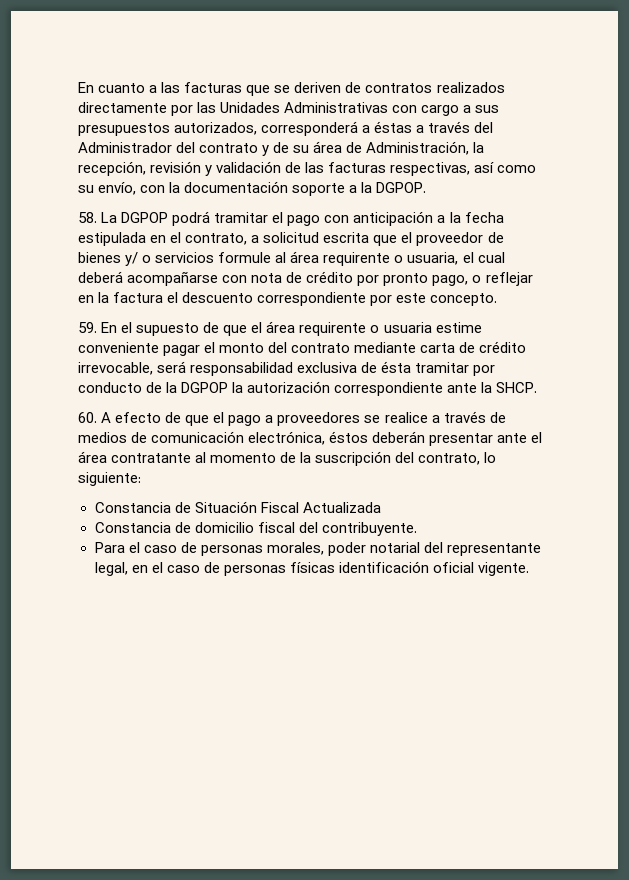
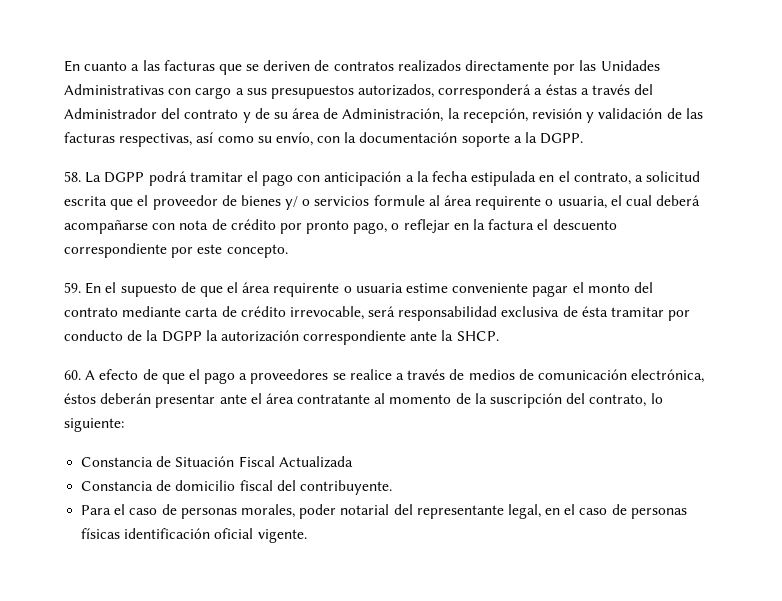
- En cuanto a las facturas que se deriven de contratos realizados directamente por las Unidades Administrativas con cargo a sus presupuestos autorizados, corresponderá a éstas a través del Administrador del contrato y de su área de Administración, la recepción, revisión y validación de las facturas respectivas, así como su envío, con la documentación soporte a la DGPOP.
+ En cuanto a las facturas que se deriven de contratos realizados directamente por las Unidades Administrativas con cargo a sus presupuestos autorizados, corresponderá a éstas a través del Administrador del contrato y de su área de Administración, la recepción, revisión y validación de las facturas respectivas, así como su envío, con la documentación soporte a la DGPP.
- 58. La DGPOP podrá tramitar el pago con anticipación a la fecha estipulada en el contrato, a solicitud escrita que el proveedor de bienes y/ o servicios formule al área requirente o usuaria, el cual deberá acompañarse con nota de crédito por pronto pago, o reflejar en la factura el descuento correspondiente por este concepto.
+ 58. La DGPP podrá tramitar el pago con anticipación a la fecha estipulada en el contrato, a solicitud escrita que el proveedor de bienes y/ o servicios formule al área requirente o usuaria, el cual deberá acompañarse con nota de crédito por pronto pago, o reflejar en la factura el descuento correspondiente por este concepto.
- 59. En el supuesto de que el área requirente o usuaria estime conveniente pagar el monto del contrato mediante carta de crédito irrevocable, será responsabilidad exclusiva de ésta tramitar por conducto de la DGPOP la autorización correspondiente ante la SHCP.
+ 59. En el supuesto de que el área requirente o usuaria estime conveniente pagar el monto del contrato mediante carta de crédito irrevocable, será responsabilidad exclusiva de ésta tramitar por conducto de la DGPP la autorización correspondiente ante la SHCP.

